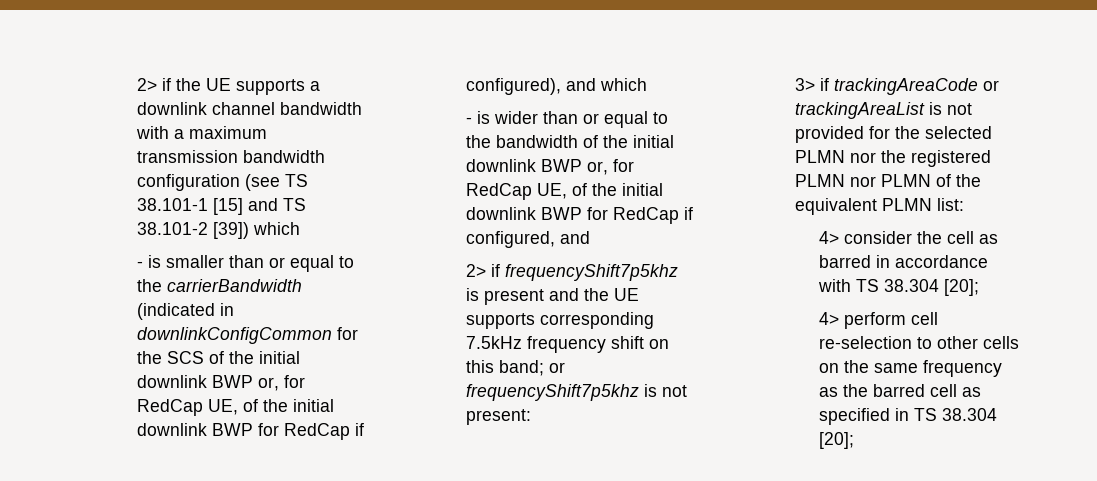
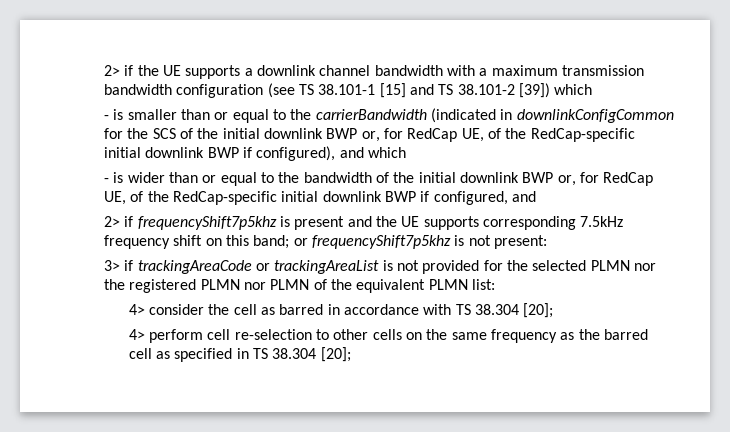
- - is smaller than or equal to the carrierBandwidth (indicated in downlinkConfigCommon for the SCS of the initial downlink BWP or, for RedCap UE, of the initial downlink BWP for RedCap if configured), and which
+ - is smaller than or equal to the carrierBandwidth (indicated in downlinkConfigCommon for the SCS of the initial downlink BWP or, for RedCap UE, of the RedCap-specific initial downlink BWP if configured), and which
- - is wider than or equal to the bandwidth of the initial downlink BWP or, for RedCap UE, of the initial downlink BWP for RedCap if configured, and
+ - is wider than or equal to the bandwidth of the initial downlink BWP or, for RedCap UE, of the RedCap-specific initial downlink BWP if configured, and

